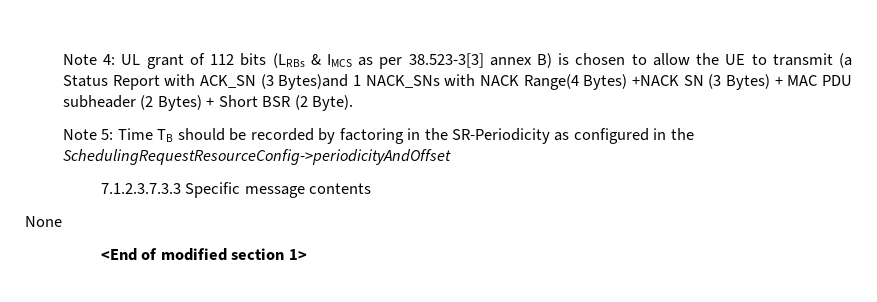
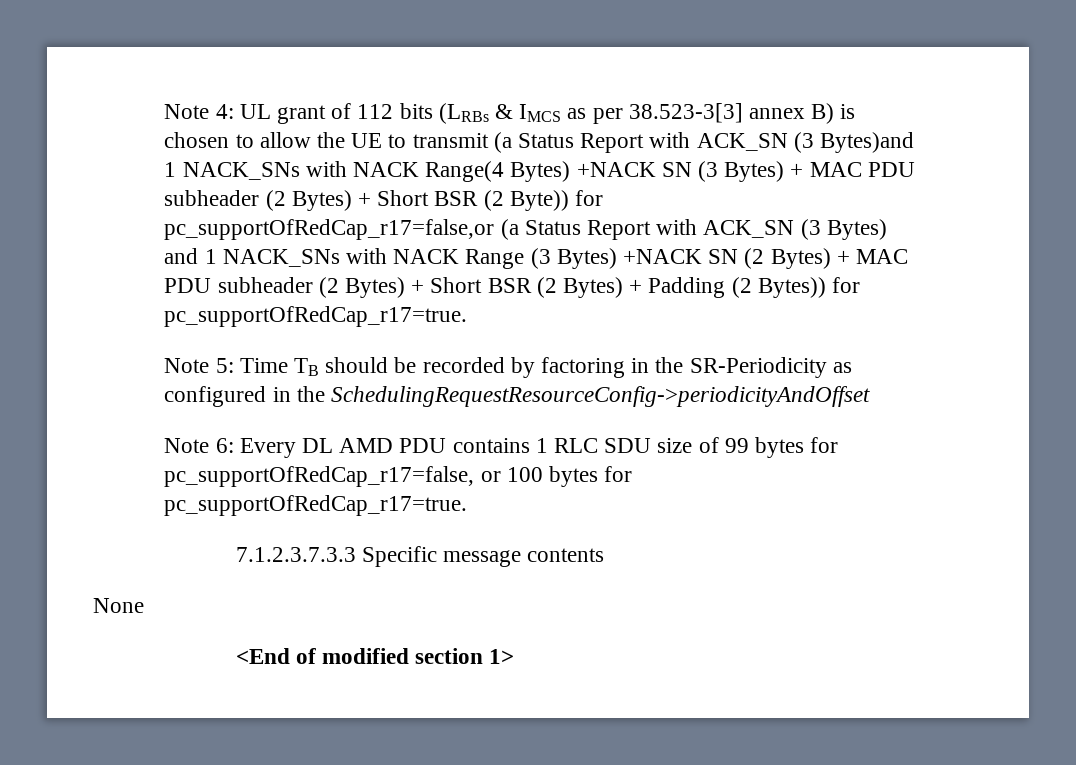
- Note 4: UL grant of 112 bits (LRBs & IMCS as per 38.523-3[3] annex B) is chosen to allow the UE to transmit (a Status Report with ACK_SN (3 Bytes)and 1 NACK_SNs with NACK Range(4 Bytes) +NACK SN (3 Bytes) + MAC PDU subheader (2 Bytes) + Short BSR (2 Byte).
+ Note 4: UL grant of 112 bits (LRBs & IMCS as per 38.523-3[3] annex B) is chosen to allow the UE to transmit (a Status Report with ACK_SN (3 Bytes)and 1 NACK_SNs with NACK Range(4 Bytes) +NACK SN (3 Bytes) + MAC PDU subheader (2 Bytes) + Short BSR (2 Byte)) for pc_supportOfRedCap_r17=false,or (a Status Report with ACK_SN (3 Bytes) and 1 NACK_SNs with NACK Range (3 Bytes) +NACK SN (2 Bytes) + MAC PDU subheader (2 Bytes) + Short BSR (2 Bytes) + Padding (2 Bytes)) for pc_supportOfRedCap_r17=true.
+ Note 6: Every DL AMD PDU contains 1 RLC SDU size of 99 bytes for pc_supportOfRedCap_r17=false, or 100 bytes for pc_supportOfRedCap_r17=true.

